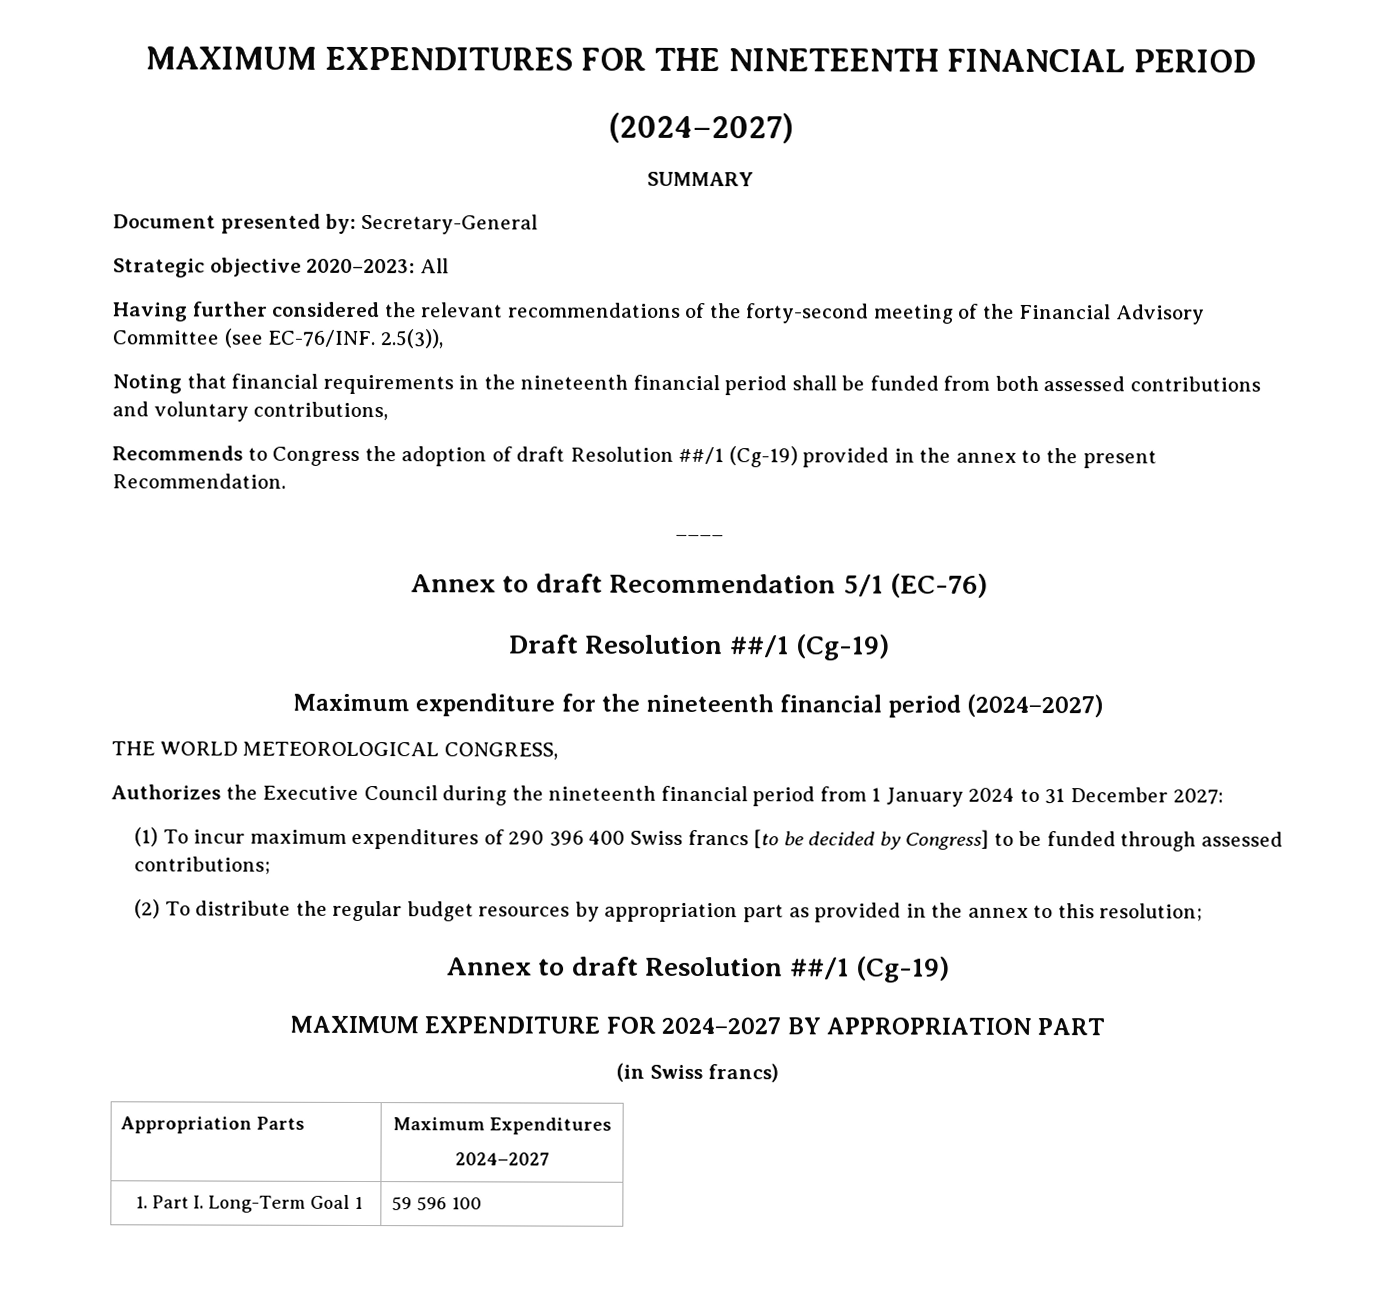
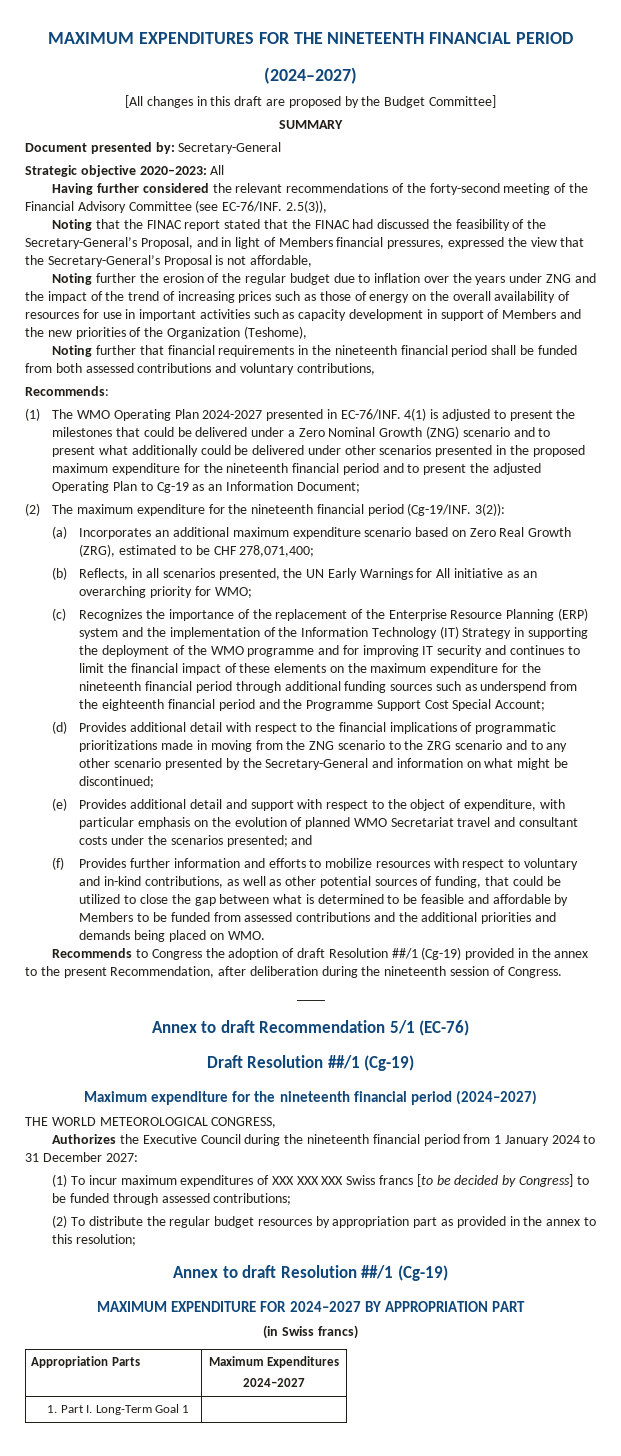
+ [All changes in this draft are proposed by the Budget Committee]
- Noting that financial requirements in the nineteenth financial period shall be funded from both assessed contributions and voluntary contributions,
+ Noting that the FINAC report stated that the FINAC had discussed the feasibility of the Secretary-General’s Proposal, and in light of Members financial pressures, expressed the view that the Secretary-General’s Proposal is not affordable,
+ Noting further the erosion of the regular budget due to inflation over the years under ZNG and the impact of the trend of increasing prices such as those of energy on the overall availability of resources for use in important activities such as capacity development in support of Members and the new priorities of the Organization (Teshome),
+ Noting further that financial requirements in the nineteenth financial period shall be funded from both assessed contributions and voluntary contributions,
+ Recommends:
+ (1) The WMO Operating Plan 2024-2027 presented in EC-76/INF. 4(1) is adjusted to present the milestones that could be delivered under a Zero Nominal Growth (ZNG) scenario and to present what additionally could be delivered under other scenarios presented in the proposed maximum expenditure for the nineteenth financial period and to present the adjusted Operating Plan to Cg-19 as an Information Document;
+ (2) The maximum expenditure for the nineteenth financial period (Cg-19/INF. 3(2)):
+ (a) Incorporates an additional maximum expenditure scenario based on Zero Real Growth (ZRG), estimated to be CHF 278,071,400;
+ (b) Reflects, in all scenarios presented, the UN Early Warnings for All initiative as an overarching priority for WMO;
+ (c) Recognizes the importance of the replacement of the Enterprise Resource Planning (ERP) system and the implementation of the Information Technology (IT) Strategy in supporting the deployment of the WMO programme and for improving IT security and continues to limit the financial impact of these elements on the maximum expenditure for the nineteenth financial period through additional funding sources such as underspend from the eighteenth financial period and the Programme Support Cost Special Account;
+ (d) Provides additional detail with respect to the financial implications of programmatic prioritizations made in moving from the ZNG scenario to the ZRG scenario and to any other scenario presented by the Secretary-General and information on what might be discontinued;
+ (e) Provides additional detail and support with respect to the object of expenditure, with particular emphasis on the evolution of planned WMO Secretariat travel and consultant costs under the scenarios presented; and
+ (f) Provides further information and efforts to mobilize resources with respect to voluntary and in-kind contributions, as well as other potential sources of funding, that could be utilized to close the gap between what is determined to be feasible and affordable by Members to be funded from assessed contributions and the additional priorities and demands being placed on WMO.
- Recommends to Congress the adoption of draft Resolution ##/1 (Cg-19) provided in the annex to the present Recommendation.
+ Recommends to Congress the adoption of draft Resolution ##/1 (Cg-19) provided in the annex to the present Recommendation, after deliberation during the nineteenth session of Congress.
- (1) To incur maximum expenditures of 290 396 400 Swiss francs [to be decided by Congress] to be funded through assessed contributions;
+ (1) To incur maximum expenditures of XXX XXX XXX Swiss francs [to be decided by Congress] to be funded through assessed contributions;
- 1. Part I. Long-Term Goal 1 | 59 596 100
+ 1. Part I. Long-Term Goal 1 |

